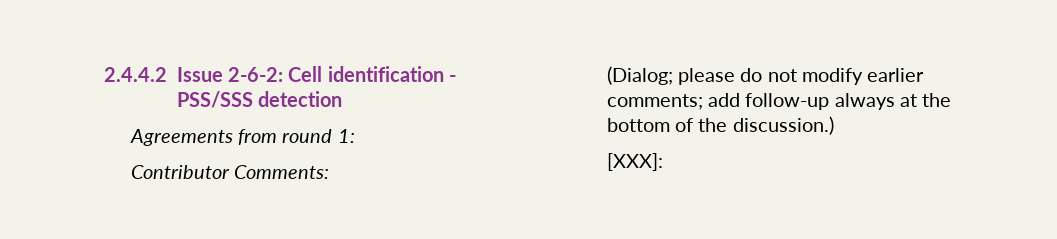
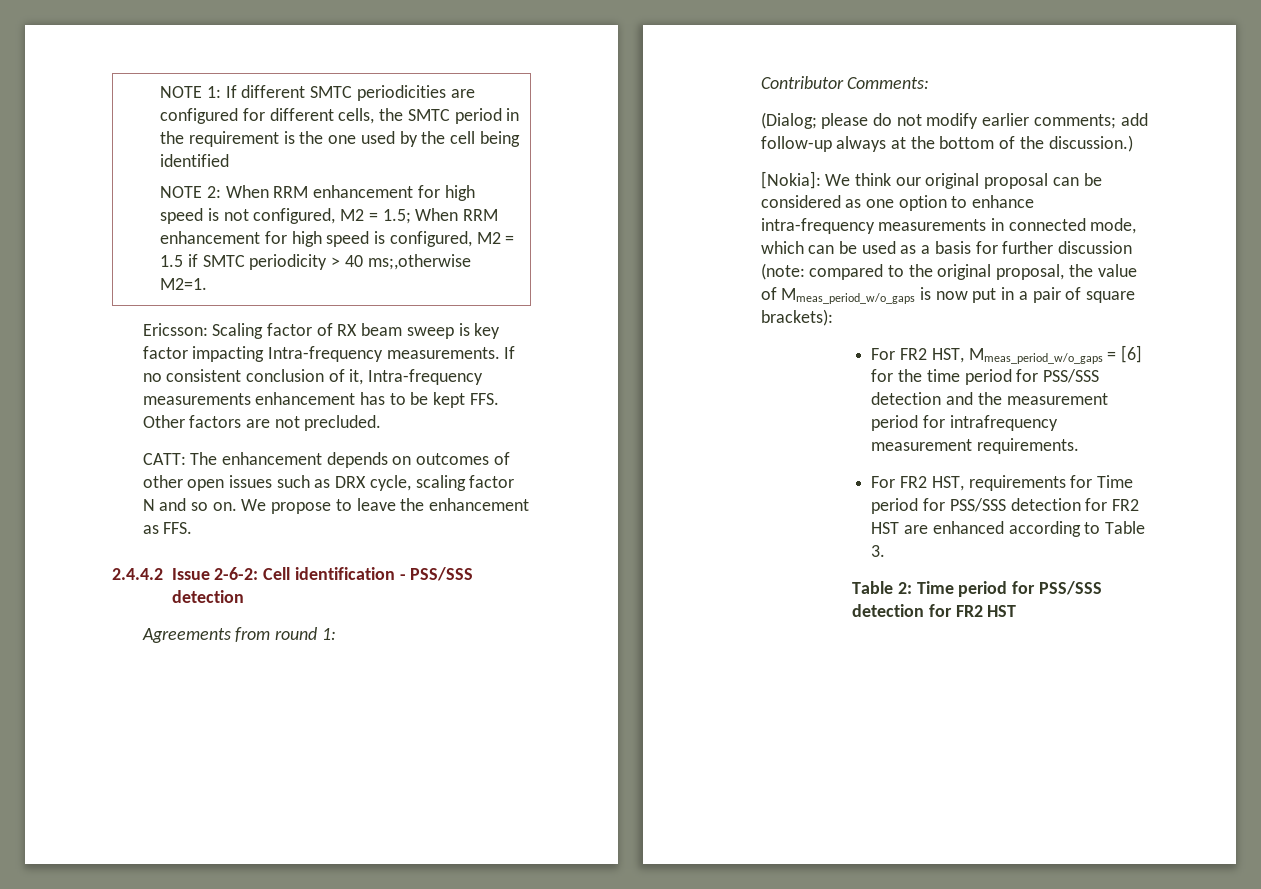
+ NOTE 1: If different SMTC periodicities are configured for different cells, the SMTC period in the requirement is the one used by the cell being identified
+ NOTE 2: When RRM enhancement for high speed is not configured, M2 = 1.5; When RRM enhancement for high speed is configured, M2 = 1.5 if SMTC periodicity > 40 ms;,otherwise M2=1.
+ Ericsson: Scaling factor of RX beam sweep is key factor impacting Intra-frequency measurements. If no consistent conclusion of it, Intra-frequency measurements enhancement has to be kept FFS. Other factors are not precluded.
+ CATT: The enhancement depends on outcomes of other open issues such as DRX cycle, scaling factor N and so on. We propose to leave the enhancement as FFS.
- [XXX]:
+ [Nokia]: We think our original proposal can be considered as one option to enhance intra-frequency measurements in connected mode, which can be used as a basis for further discussion (note: compared to the original proposal, the value of Mmeas_period_w/o_gaps is now put in a pair of square brackets):
+ For FR2 HST, Mmeas_period_w/o_gaps = [6] for the time period for PSS/SSS detection and the measurement period for intrafrequency measurement requirements.
+ For FR2 HST, requirements for Time period for PSS/SSS detection for FR2 HST are enhanced according to Table 3.
+ Table 2: Time period for PSS/SSS detection for FR2 HST

